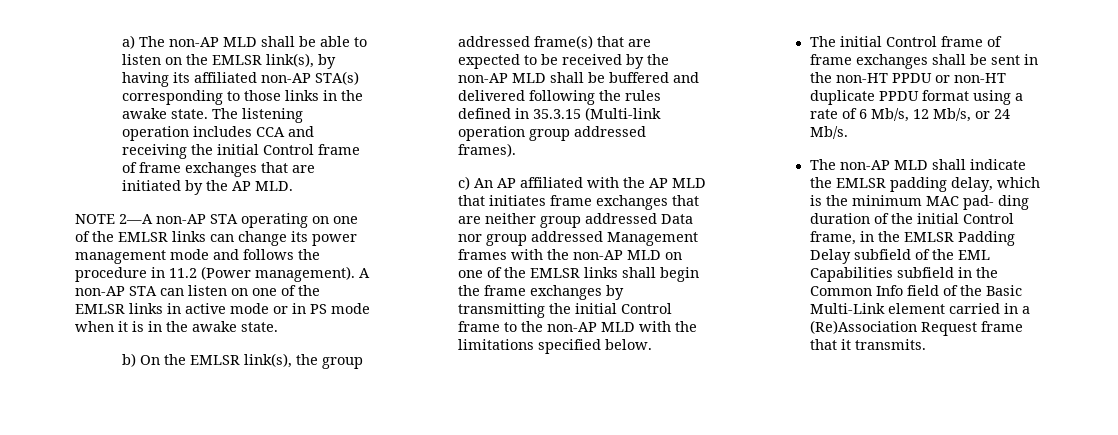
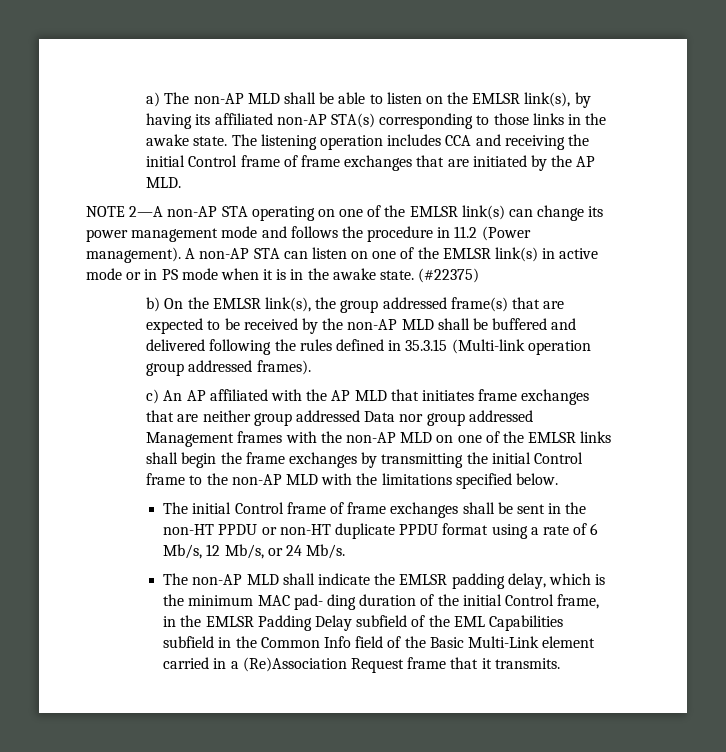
- NOTE 2—A non-AP STA operating on one of the EMLSR links can change its power management mode and follows the procedure in 11.2 (Power management).
+ NOTE 2—A non-AP STA operating on one of the EMLSR link(s) can change its power management mode and follows the procedure in 11.2 (Power management).
- A non-AP STA can listen on one of the EMLSR links in active mode or in PS mode when it is in the awake state.
+ A non-AP STA can listen on one of the EMLSR link(s) in active mode or in PS mode when it is in the awake state. (#22375)

